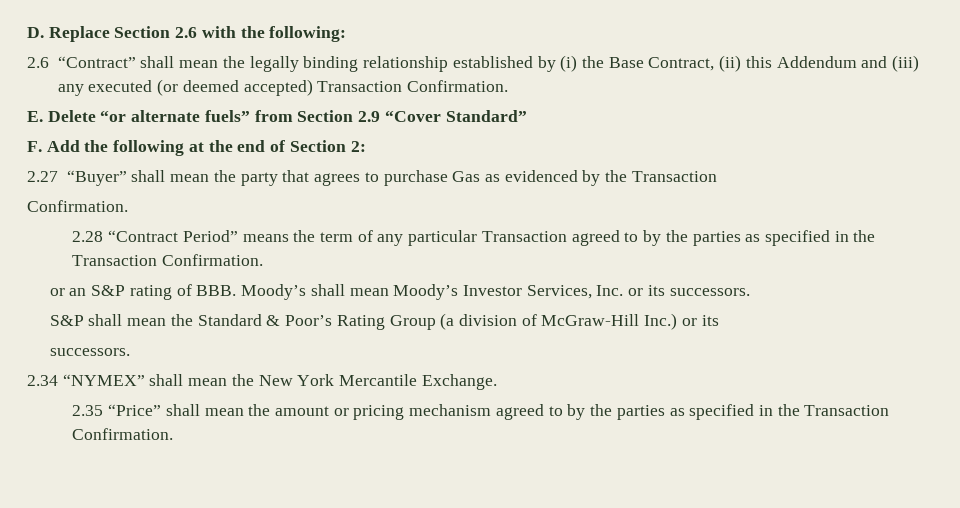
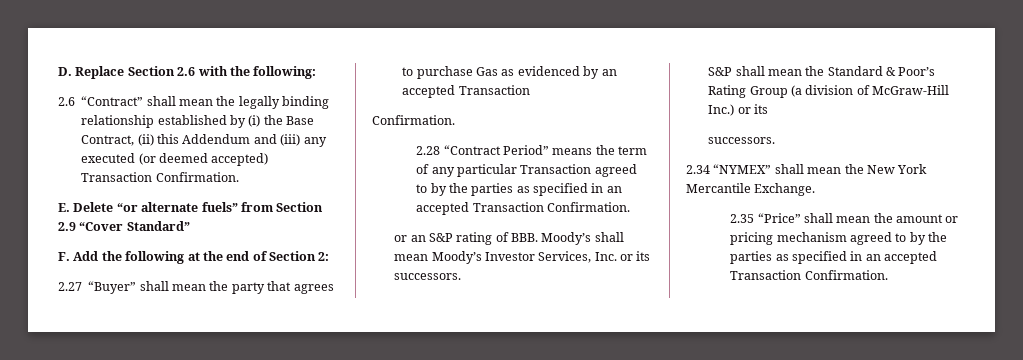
- 2.27 “Buyer” shall mean the party that agrees to purchase Gas as evidenced by the Transaction
+ 2.27 “Buyer” shall mean the party that agrees to purchase Gas as evidenced by an accepted Transaction
- 2.28 “Contract Period” means the term of any particular Transaction agreed to by the parties as specified in the Transaction Confirmation.
+ 2.28 “Contract Period” means the term of any particular Transaction agreed to by the parties as specified in an accepted Transaction Confirmation.
- 2.35 “Price” shall mean the amount or pricing mechanism agreed to by the parties as specified in the Transaction Confirmation.
+ 2.35 “Price” shall mean the amount or pricing mechanism agreed to by the parties as specified in an accepted Transaction Confirmation.

